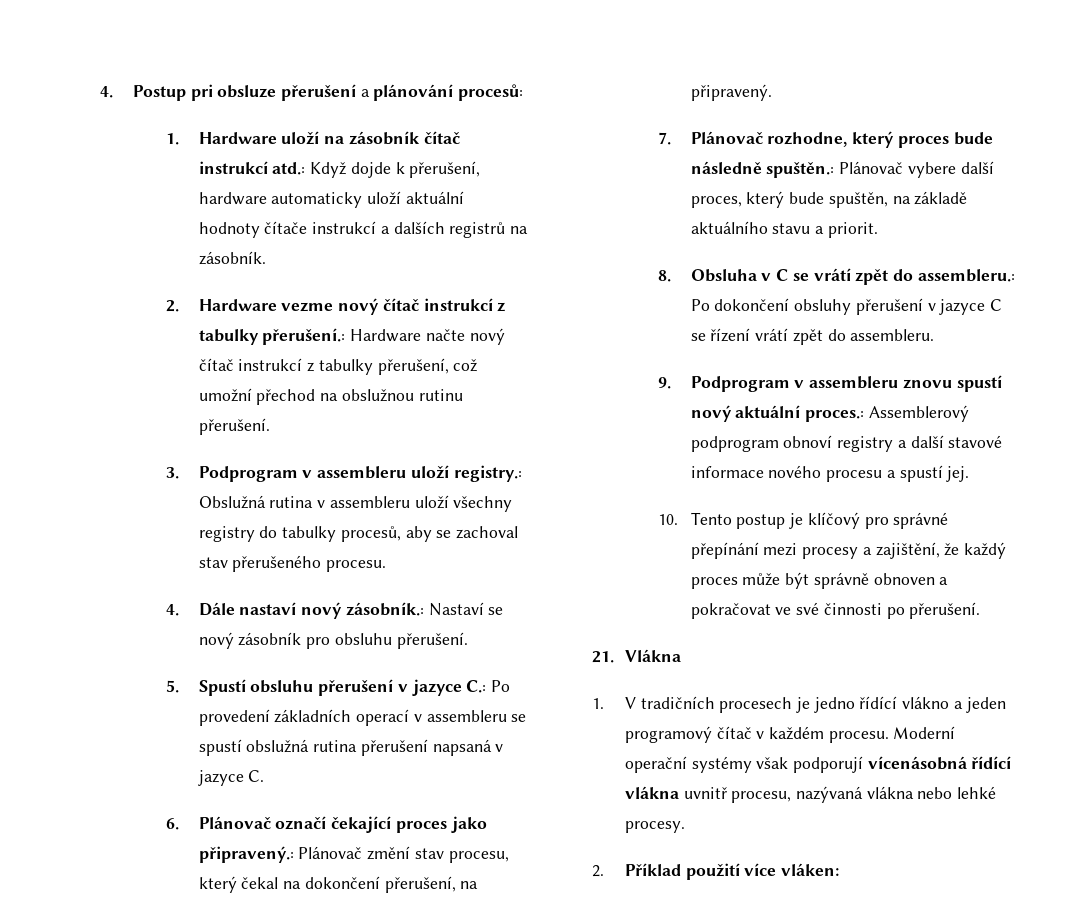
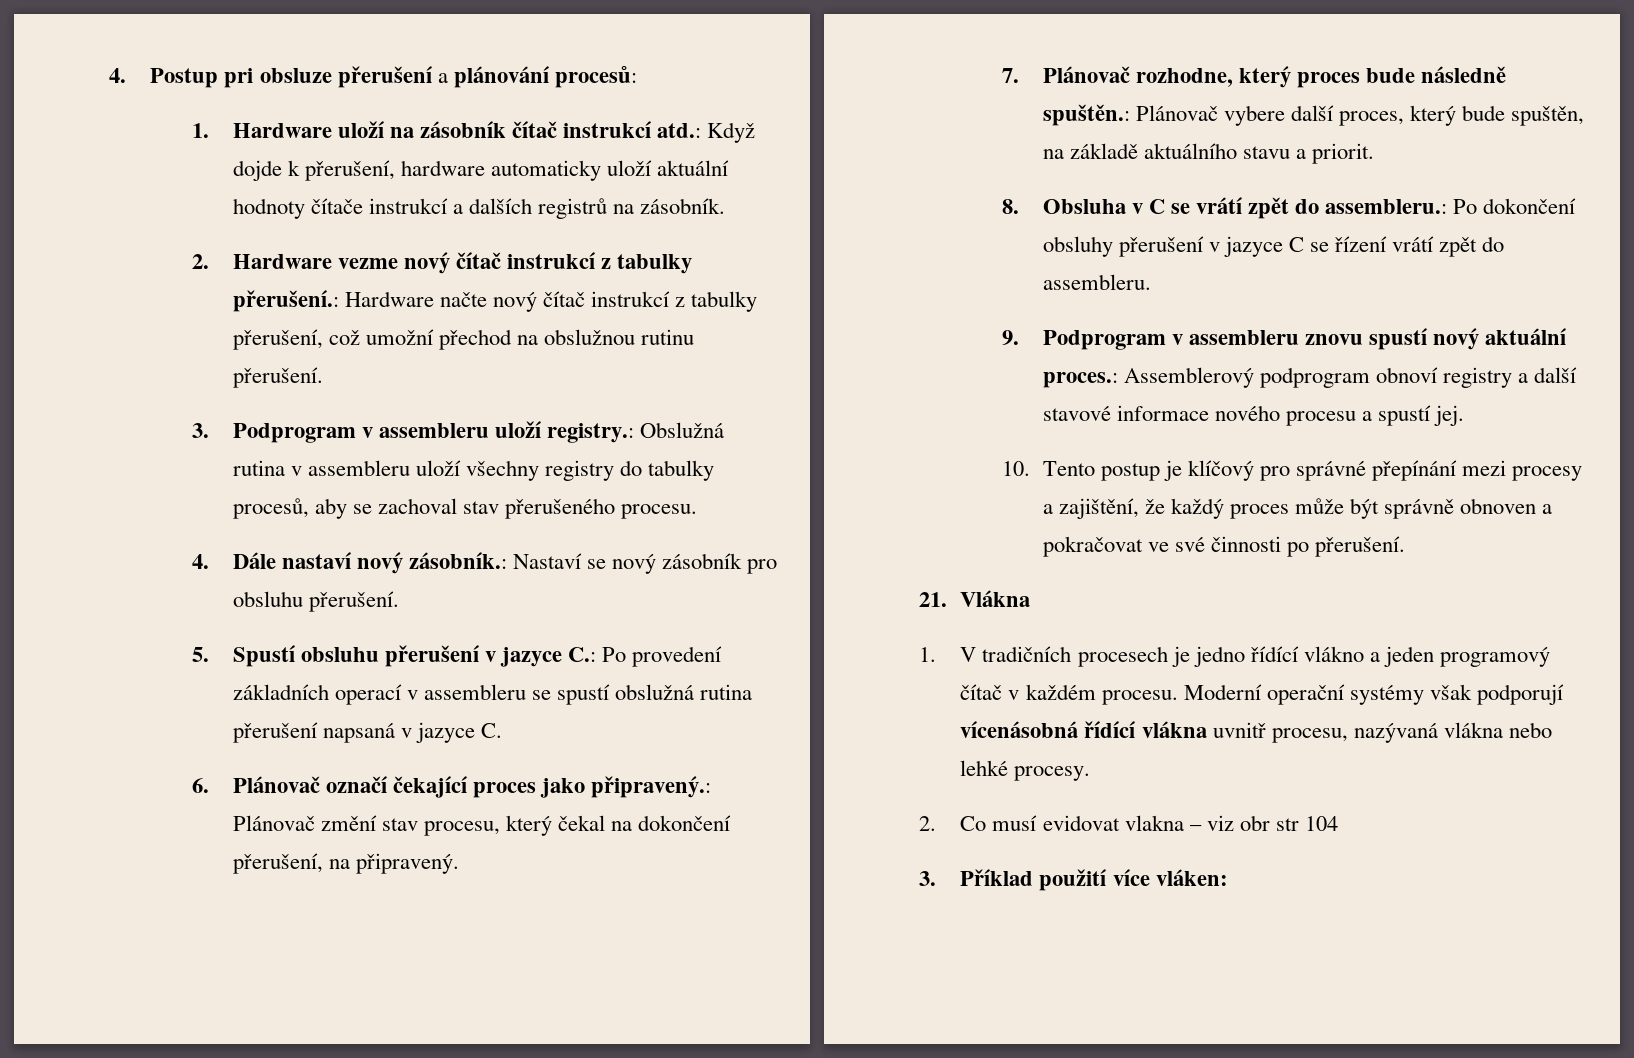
- 2. Příklad použití více vláken:
+ 2. Co musí evidovat vlakna – viz obr str 104
+ 3. Příklad použití více vláken:

